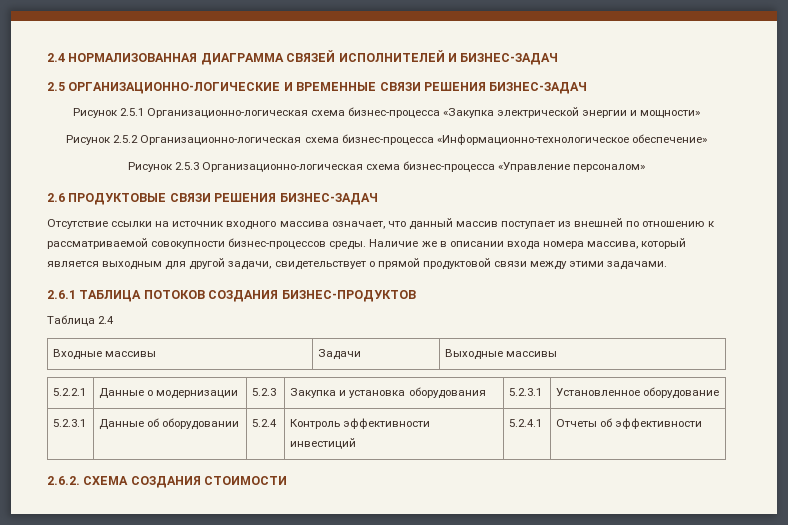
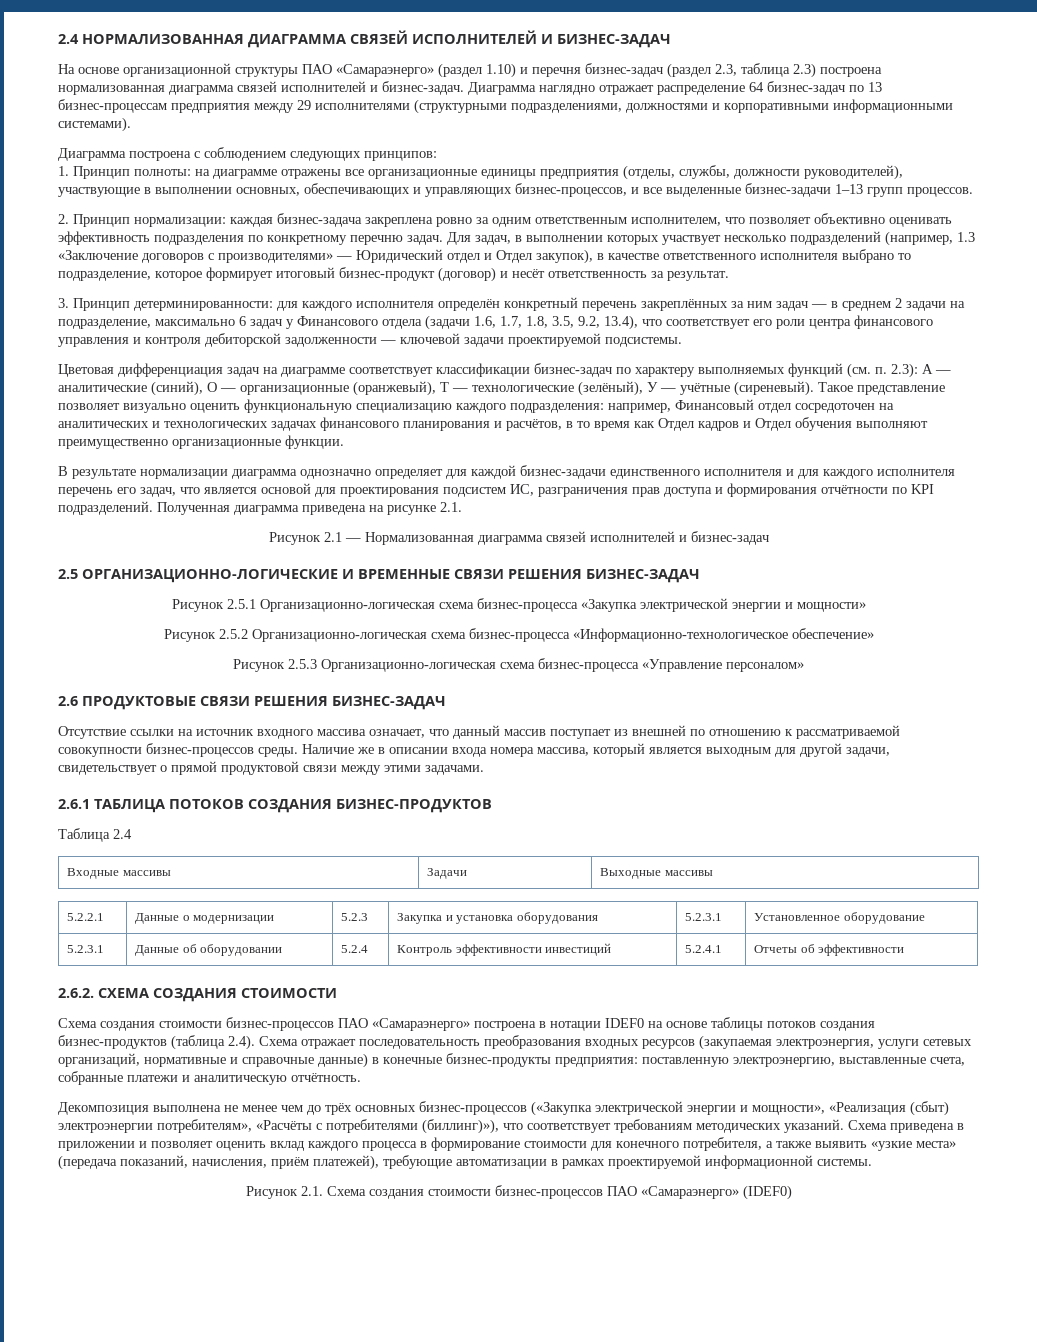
+ На основе организационной структуры ПАО «Самараэнерго» (раздел 1.10) и перечня бизнес-задач (раздел 2.3, таблица 2.3) построена нормализованная диаграмма связей исполнителей и бизнес-задач. Диаграмма наглядно отражает распределение 64 бизнес-задач по 13 бизнес-процессам предприятия между 29 исполнителями (структурными подразделениями, должностями и корпоративными информационными системами).
+ Диаграмма построена с соблюдением следующих принципов:
+ 1. Принцип полноты: на диаграмме отражены все организационные единицы предприятия (отделы, службы, должности руководителей), участвующие в выполнении основных, обеспечивающих и управляющих бизнес-процессов, и все выделенные бизнес-задачи 1–13 групп процессов.
+ 2. Принцип нормализации: каждая бизнес-задача закреплена ровно за одним ответственным исполнителем, что позволяет объективно оценивать эффективность подразделения по конкретному перечню задач. Для задач, в выполнении которых участвует несколько подразделений (например, 1.3 «Заключение договоров с производителями» — Юридический отдел и Отдел закупок), в качестве ответственного исполнителя выбрано то подразделение, которое формирует итоговый бизнес-продукт (договор) и несёт ответственность за результат.
+ 3. Принцип детерминированности: для каждого исполнителя определён конкретный перечень закреплённых за ним задач — в среднем 2 задачи на подразделение, максимально 6 задач у Финансового отдела (задачи 1.6, 1.7, 1.8, 3.5, 9.2, 13.4), что соответствует его роли центра финансового управления и контроля дебиторской задолженности — ключевой задачи проектируемой подсистемы.
+ Цветовая дифференциация задач на диаграмме соответствует классификации бизнес-задач по характеру выполняемых функций (см. п. 2.3): А — аналитические (синий), О — организационные (оранжевый), Т — технологические (зелёный), У — учётные (сиреневый). Такое представление позволяет визуально оценить функциональную специализацию каждого подразделения: например, Финансовый отдел сосредоточен на аналитических и технологических задачах финансового планирования и расчётов, в то время как Отдел кадров и Отдел обучения выполняют преимущественно организационные функции.
+ В результате нормализации диаграмма однозначно определяет для каждой бизнес-задачи единственного исполнителя и для каждого исполнителя перечень его задач, что является основой для проектирования подсистем ИС, разграничения прав доступа и формирования отчётности по KPI подразделений. Полученная диаграмма приведена на рисунке 2.1.
+ Рисунок 2.1 — Нормализованная диаграмма связей исполнителей и бизнес-задач
+ Схема создания стоимости бизнес-процессов ПАО «Самараэнерго» построена в нотации IDEF0 на основе таблицы потоков создания бизнес-продуктов (таблица 2.4). Схема отражает последовательность преобразования входных ресурсов (закупаемая электроэнергия, услуги сетевых организаций, нормативные и справочные данные) в конечные бизнес-продукты предприятия: поставленную электроэнергию, выставленные счета, собранные платежи и аналитическую отчётность.
+ Декомпозиция выполнена не менее чем до трёх основных бизнес-процессов («Закупка электрической энергии и мощности», «Реализация (сбыт) электроэнергии потребителям», «Расчёты с потребителями (биллинг)»), что соответствует требованиям методических указаний. Схема приведена в приложении и позволяет оценить вклад каждого процесса в формирование стоимости для конечного потребителя, а также выявить «узкие места» (передача показаний, начисления, приём платежей), требующие автоматизации в рамках проектируемой информационной системы.
+ Рисунок 2.1. Схема создания стоимости бизнес-процессов ПАО «Самараэнерго» (IDEF0)

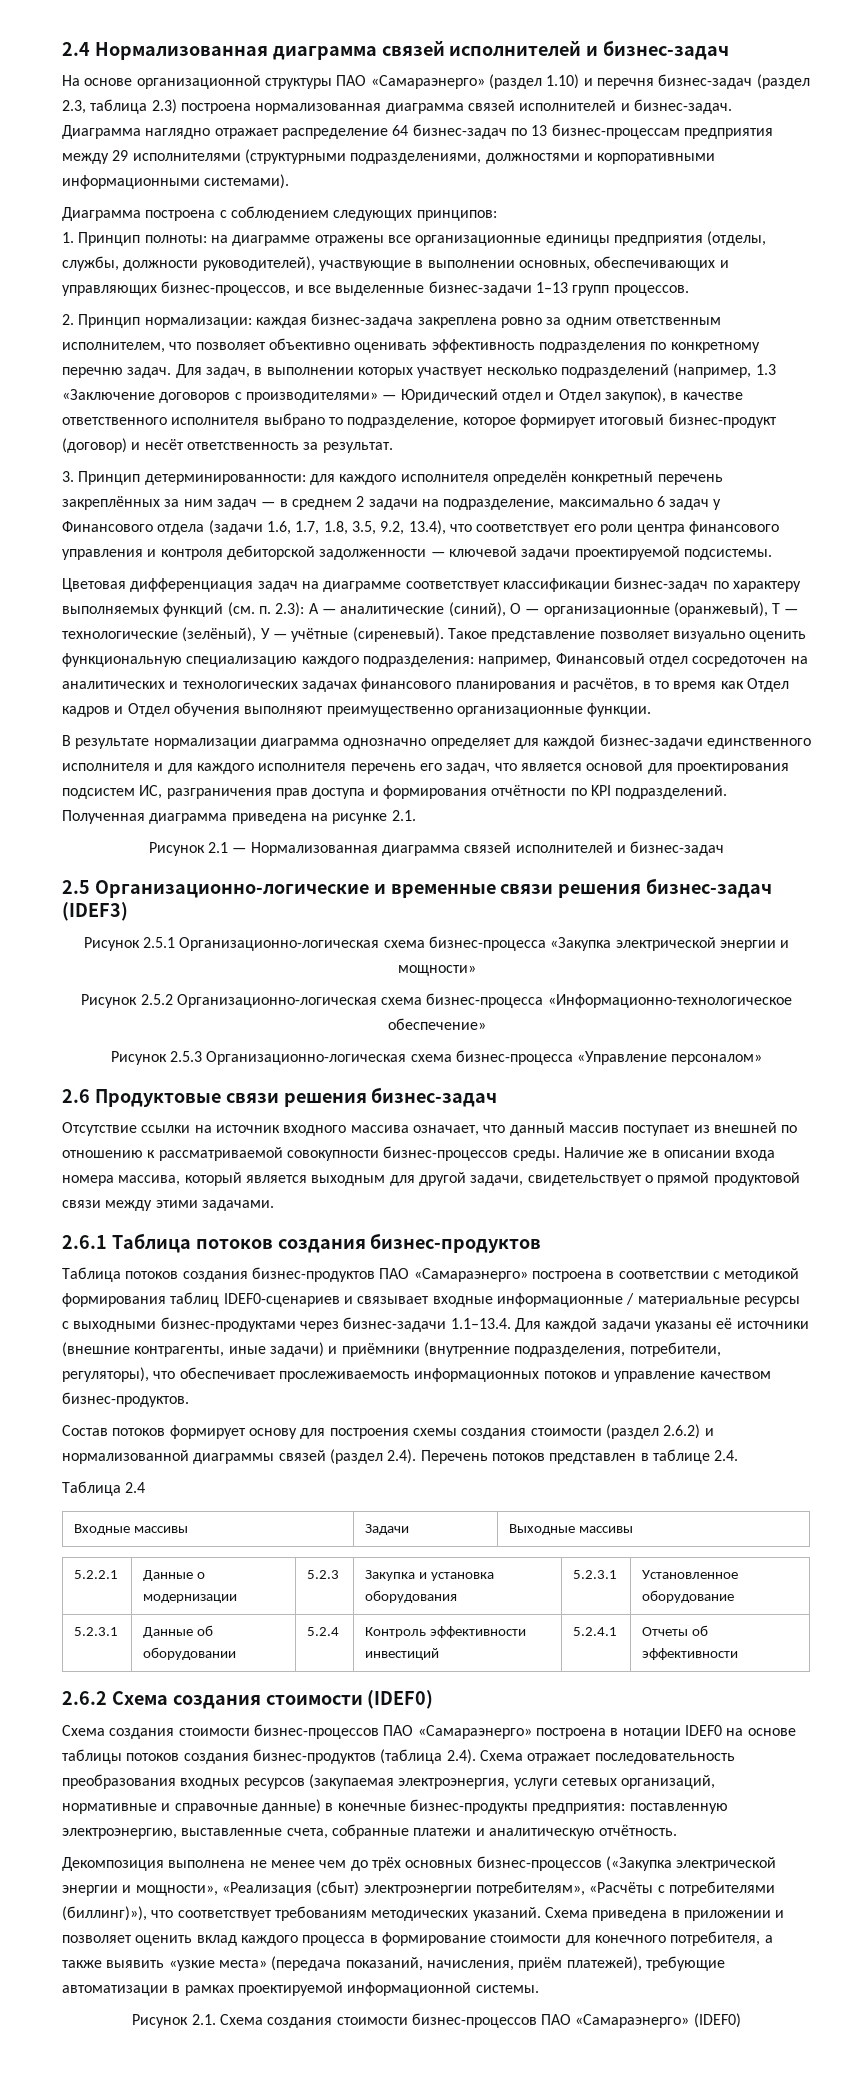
- 2.4 НОРМАЛИЗОВАННАЯ ДИАГРАММА СВЯЗЕЙ ИСПОЛНИТЕЛЕЙ И БИЗНЕС-ЗАДАЧ
+ 2.4 Нормализованная диаграмма связей исполнителей и бизнес-задач
- 2.5 ОРГАНИЗАЦИОННО-ЛОГИЧЕСКИЕ И ВРЕМЕННЫЕ СВЯЗИ РЕШЕНИЯ БИЗНЕС-ЗАДАЧ
+ 2.5 Организационно-логические и временные связи решения бизнес-задач (IDEF3)
- 2.6 ПРОДУКТОВЫЕ СВЯЗИ РЕШЕНИЯ БИЗНЕС-ЗАДАЧ
+ 2.6 Продуктовые связи решения бизнес-задач
- 2.6.1 ТАБЛИЦА ПОТОКОВ СОЗДАНИЯ БИЗНЕС-ПРОДУКТОВ
+ 2.6.1 Таблица потоков создания бизнес-продуктов
+ Таблица потоков создания бизнес-продуктов ПАО «Самараэнерго» построена в соответствии с методикой формирования таблиц IDEF0-сценариев и связывает входные информационные / материальные ресурсы с выходными бизнес-продуктами через бизнес-задачи 1.1–13.4. Для каждой задачи указаны её источники (внешние контрагенты, иные задачи) и приёмники (внутренние подразделения, потребители, регуляторы), что обеспечивает прослеживаемость информационных потоков и управление качеством бизнес-продуктов.
+ Состав потоков формирует основу для построения схемы создания стоимости (раздел 2.6.2) и нормализованной диаграммы связей (раздел 2.4). Перечень потоков представлен в таблице 2.4.
- 2.6.2. СХЕМА СОЗДАНИЯ СТОИМОСТИ
+ 2.6.2 Схема создания стоимости (IDEF0)

